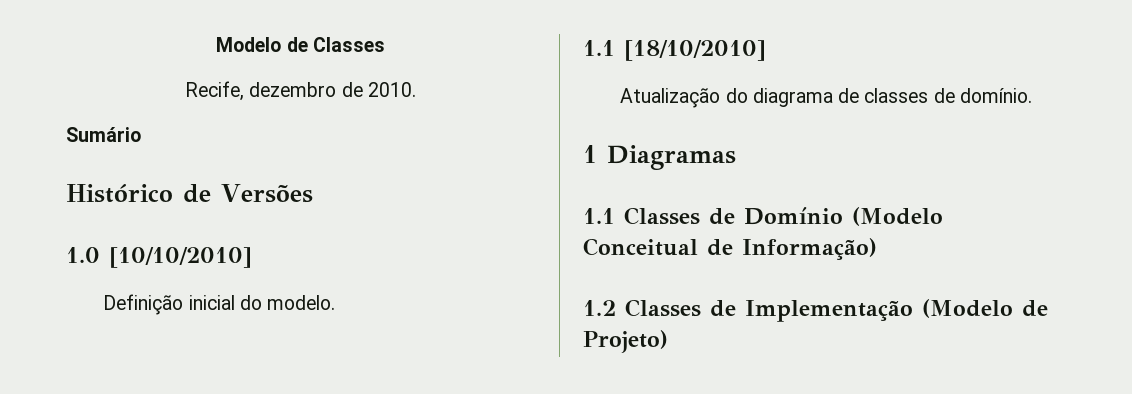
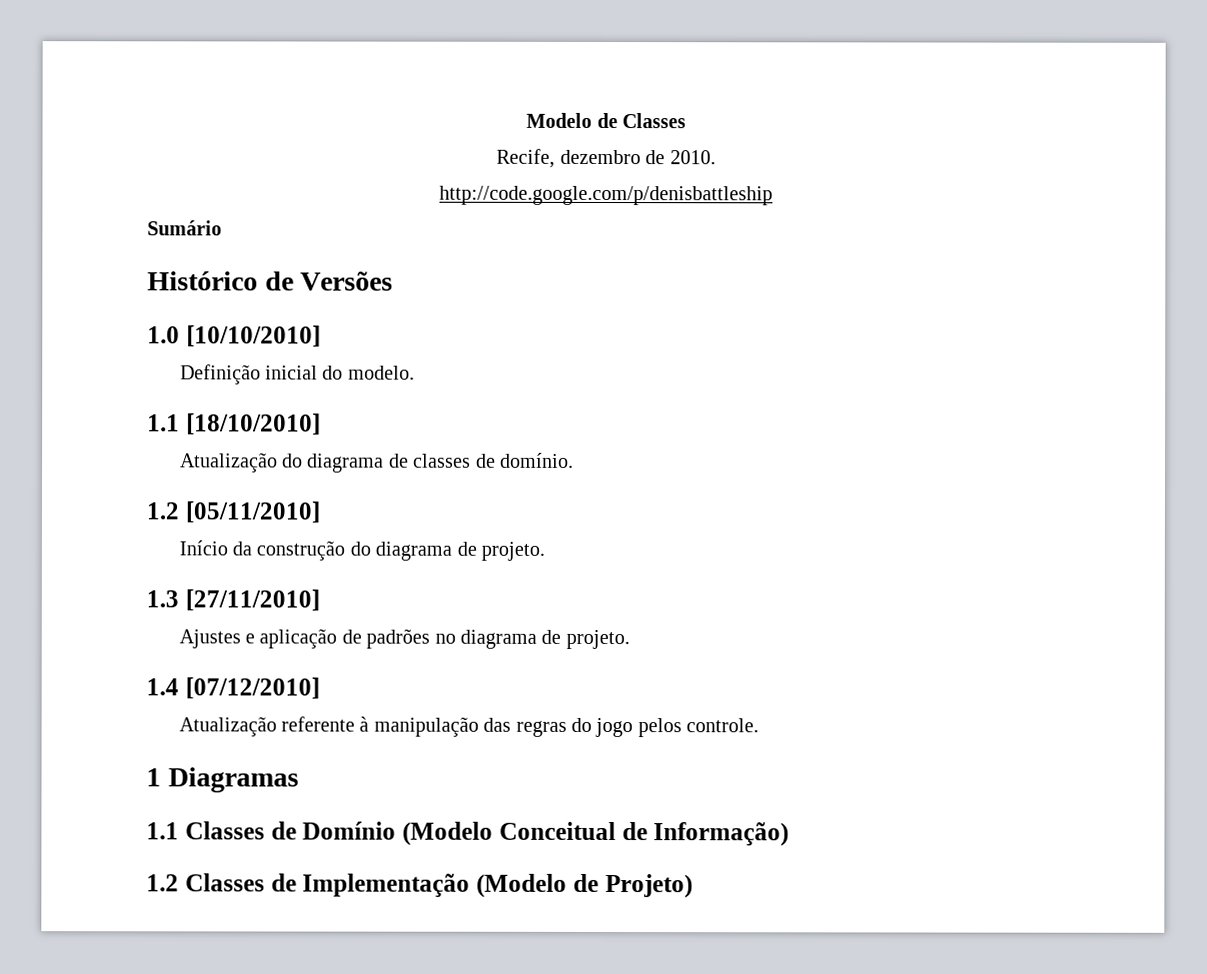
+ http://code.google.com/p/denisbattleship
+ 1.2 [05/11/2010]
+ Início da construção do diagrama de projeto.
+ 1.3 [27/11/2010]
+ Ajustes e aplicação de padrões no diagrama de projeto.
+ 1.4 [07/12/2010]
+ Atualização referente à manipulação das regras do jogo pelos controle.

